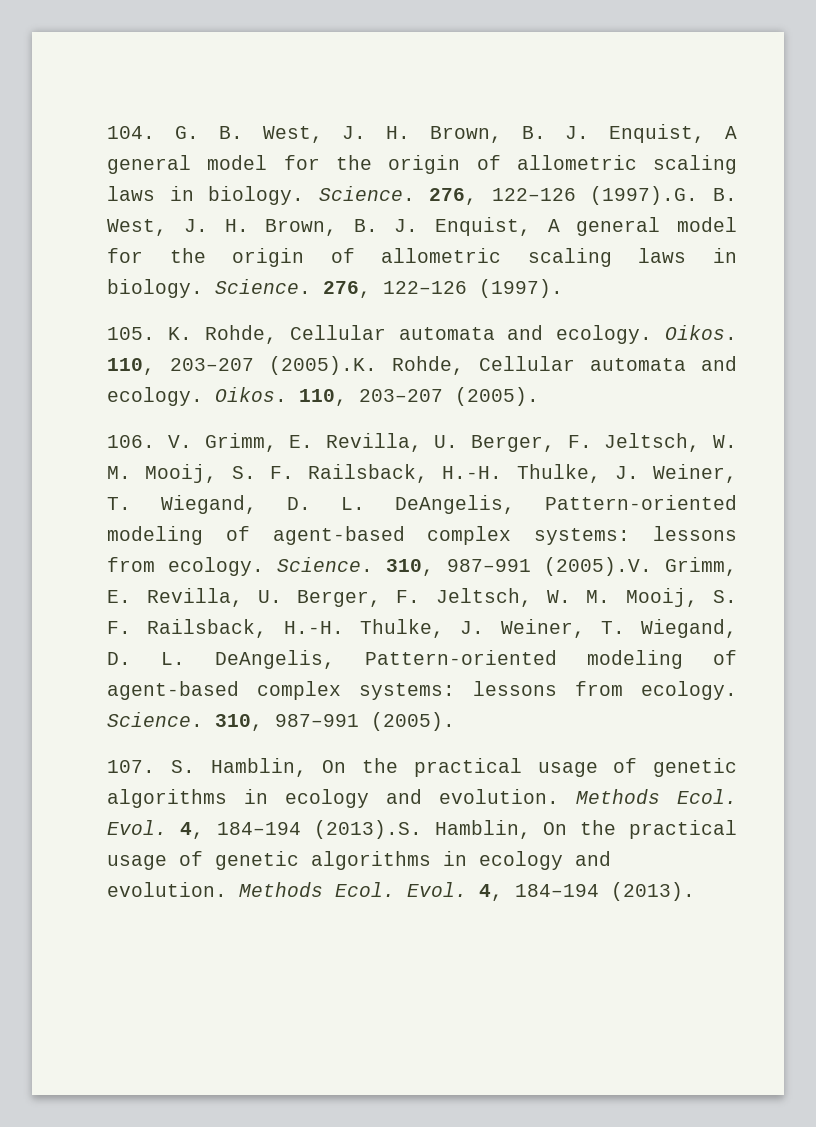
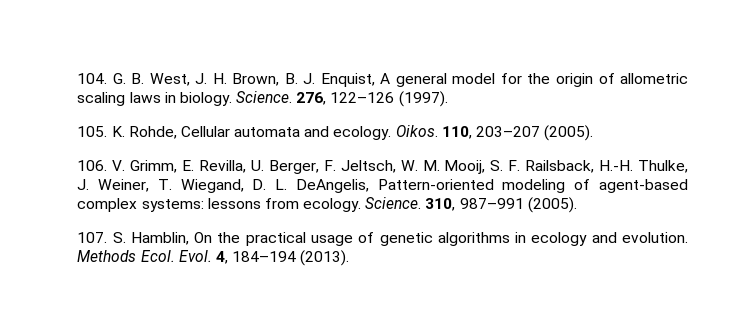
- 276, 122–126 (1997).G. B. West, J. H. Brown, B. J. Enquist, A general model for the origin of allometric scaling laws in biology. Science. 276, 122–126 (1997).
+ 276, 122–126 (1997).
- 110, 203–207 (2005).K. Rohde, Cellular automata and ecology. Oikos. 110, 203–207 (2005).
+ 110, 203–207 (2005).
- 310, 987–991 (2005).V. Grimm, E. Revilla, U. Berger, F. Jeltsch, W. M. Mooij, S. F. Railsback, H.-H. Thulke, J. Weiner, T. Wiegand, D. L. DeAngelis, Pattern-oriented modeling of agent-based complex systems: lessons from ecology. Science. 310, 987–991 (2005).
+ 310, 987–991 (2005).
- 4, 184–194 (2013).S. Hamblin, On the practical usage of genetic algorithms in ecology and evolution. Methods Ecol. Evol. 4, 184–194 (2013).
+ 4, 184–194 (2013).

